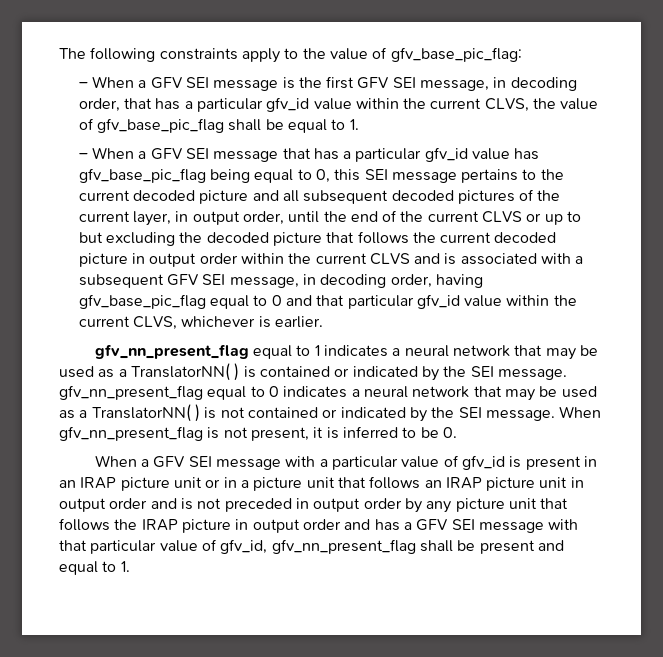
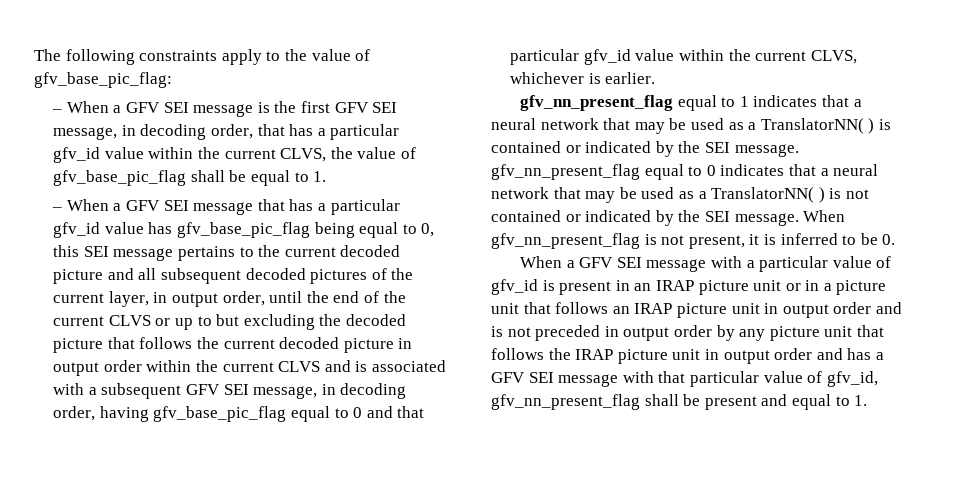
- gfv_nn_present_flag equal to 1 indicates a neural network that may be used as a TranslatorNN( ) is contained or indicated by the SEI message. gfv_nn_present_flag equal to 0 indicates a neural network that may be used as a TranslatorNN( ) is not contained or indicated by the SEI message.
+ gfv_nn_present_flag equal to 1 indicates that a neural network that may be used as a TranslatorNN( ) is contained or indicated by the SEI message. gfv_nn_present_flag equal to 0 indicates that a neural network that may be used as a TranslatorNN( ) is not contained or indicated by the SEI message.
- When a GFV SEI message with a particular value of gfv_id is present in an IRAP picture unit or in a picture unit that follows an IRAP picture unit in output order and is not preceded in output order by any picture unit that follows the IRAP picture in output order and has a GFV SEI message with that particular value of gfv_id, gfv_nn_present_flag shall be present and equal to 1.
+ When a GFV SEI message with a particular value of gfv_id is present in an IRAP picture unit or in a picture unit that follows an IRAP picture unit in output order and is not preceded in output order by any picture unit that follows the IRAP picture unit in output order and has a GFV SEI message with that particular value of gfv_id, gfv_nn_present_flag shall be present and equal to 1.

